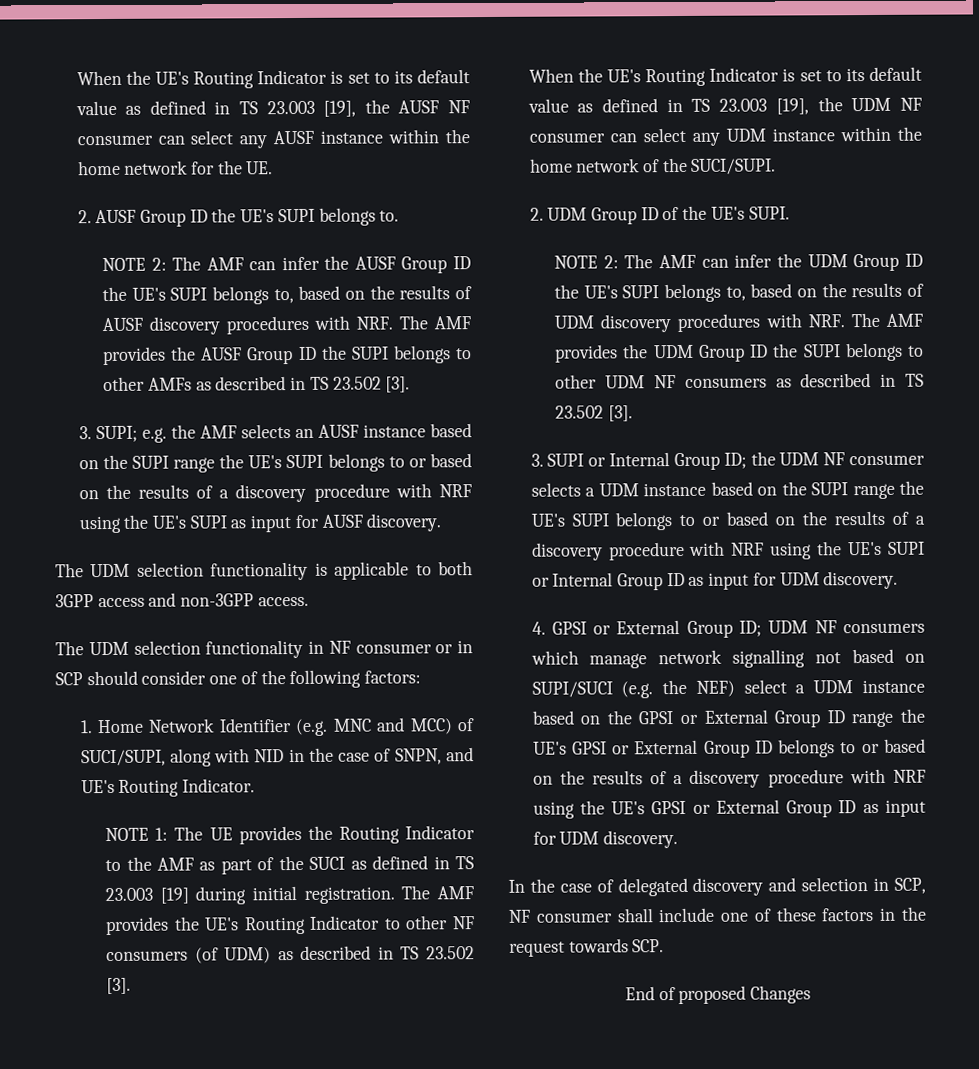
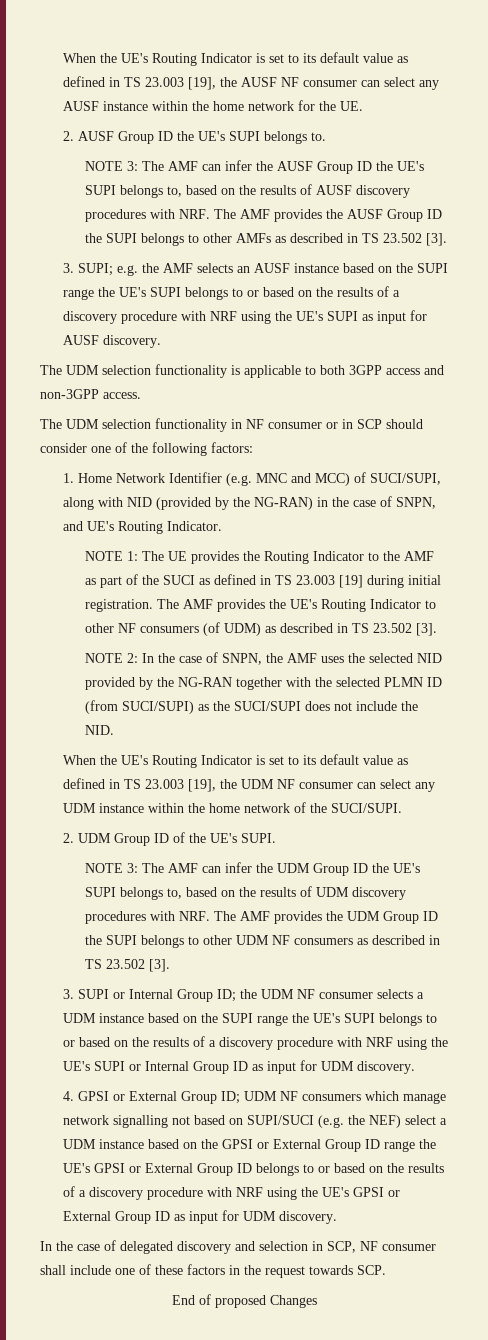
- NOTE 2: The AMF can infer the AUSF Group ID the UE's SUPI belongs to, based on the results of AUSF discovery procedures with NRF. The AMF provides the AUSF Group ID the SUPI belongs to other AMFs as described in TS 23.502 [3].
+ NOTE 3: The AMF can infer the AUSF Group ID the UE's SUPI belongs to, based on the results of AUSF discovery procedures with NRF. The AMF provides the AUSF Group ID the SUPI belongs to other AMFs as described in TS 23.502 [3].
- 1. Home Network Identifier (e.g. MNC and MCC) of SUCI/SUPI, along with NID in the case of SNPN, and UE's Routing Indicator.
+ 1. Home Network Identifier (e.g. MNC and MCC) of SUCI/SUPI, along with NID (provided by the NG-RAN) in the case of SNPN, and UE's Routing Indicator.
+ NOTE 2: In the case of SNPN, the AMF uses the selected NID provided by the NG-RAN together with the selected PLMN ID (from SUCI/SUPI) as the SUCI/SUPI does not include the NID.
- NOTE 2: The AMF can infer the UDM Group ID the UE's SUPI belongs to, based on the results of UDM discovery procedures with NRF. The AMF provides the UDM Group ID the SUPI belongs to other UDM NF consumers as described in TS 23.502 [3].
+ NOTE 3: The AMF can infer the UDM Group ID the UE's SUPI belongs to, based on the results of UDM discovery procedures with NRF. The AMF provides the UDM Group ID the SUPI belongs to other UDM NF consumers as described in TS 23.502 [3].

